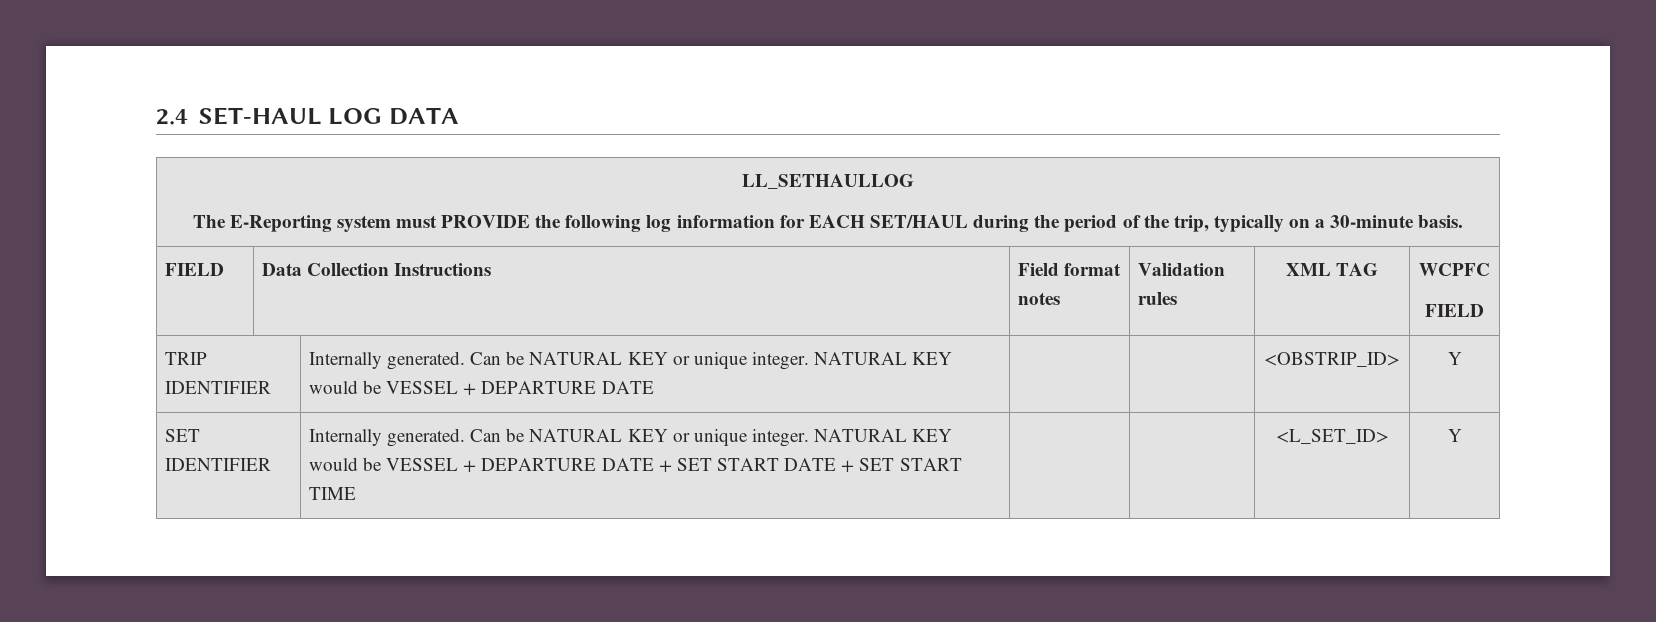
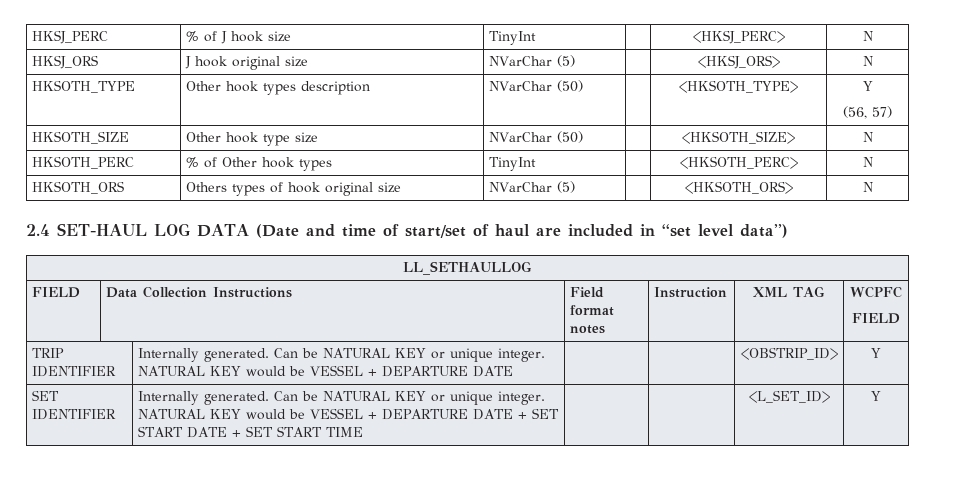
- 2.4 SET-HAUL LOG DATA
+ HKSJ_PERC | % of J hook size | TinyInt | | <HKSJ_PERC> | N
+ HKSJ_ORS | J hook original size | NVarChar (5) | | <HKSJ_ORS> | N
+ HKSOTH_TYPE | Other hook types description | NVarChar (50) | | <HKSOTH_TYPE> | Y
+ (56, 57)
+ HKSOTH_SIZE | Other hook type size | NVarChar (50) | | <HKSOTH_SIZE> | N
+ HKSOTH_PERC | % of Other hook types | TinyInt | | <HKSOTH_PERC> | N
+ HKSOTH_ORS | Others types of hook original size | NVarChar (5) | | <HKSOTH_ORS> | N
+ 2.4 SET-HAUL LOG DATA (Date and time of start/set of haul are included in “set level data”)
  LL_SETHAULLOG
- The E-Reporting system must PROVIDE the following log information for EACH SET/HAUL during the period of the trip, typically on a 30-minute basis.
- FIELD | Data Collection Instructions | Field format notes | Validation rules | XML TAG | WCPFC
+ FIELD | Data Collection Instructions | Field format notes | Instruction | XML TAG | WCPFC

